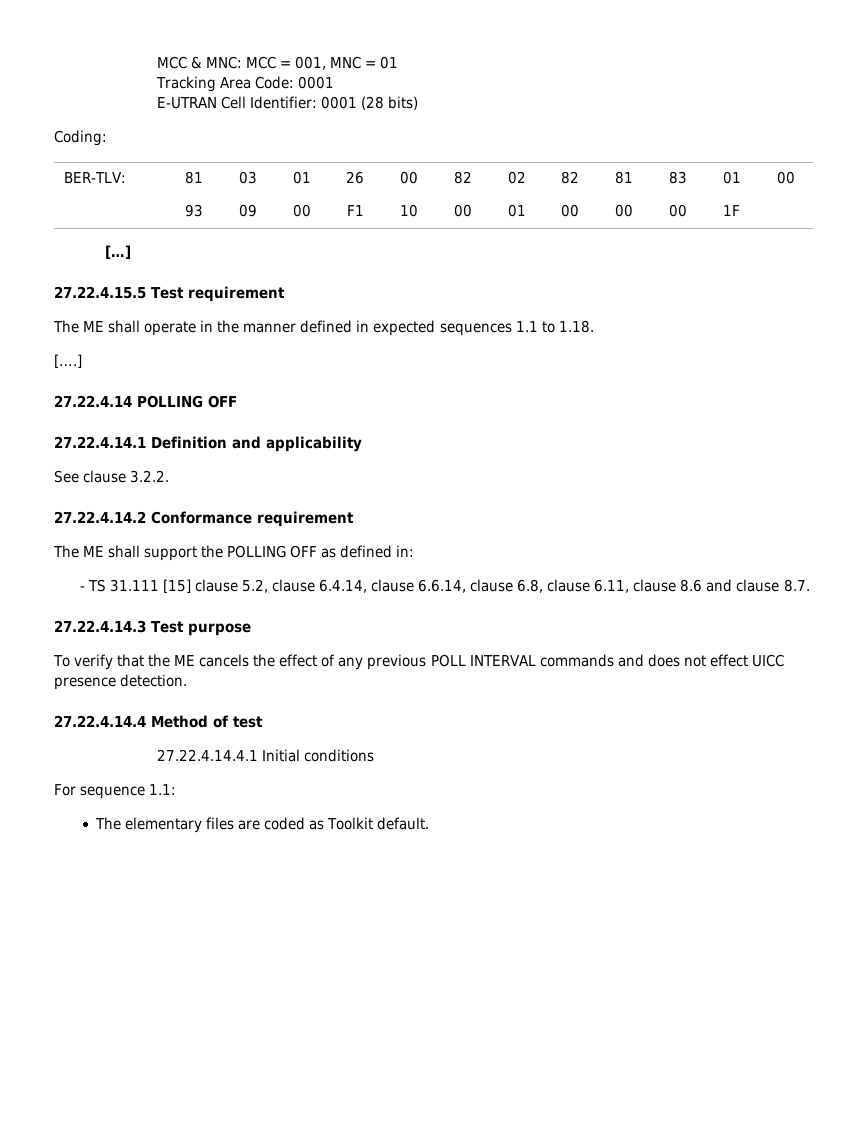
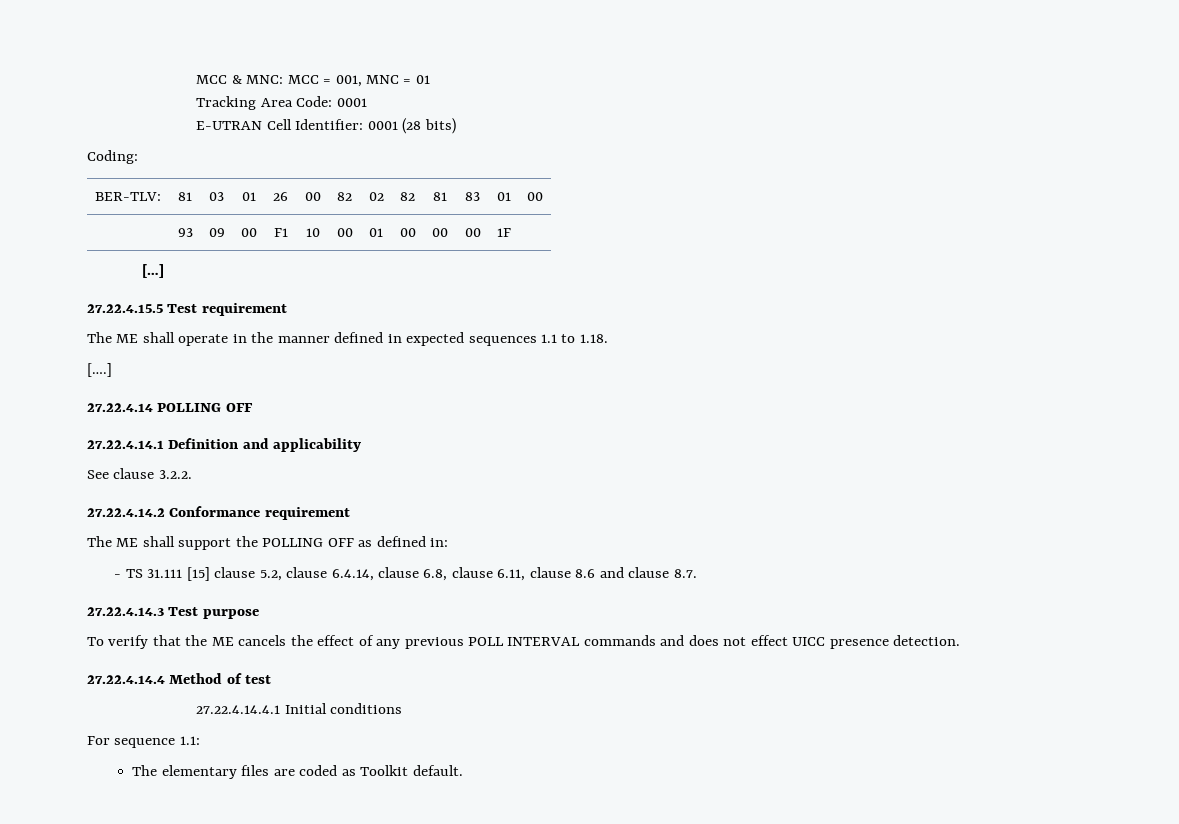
- - TS 31.111 [15] clause 5.2, clause 6.4.14, clause 6.6.14, clause 6.8, clause 6.11, clause 8.6 and clause 8.7.
+ - TS 31.111 [15] clause 5.2, clause 6.4.14, clause 6.8, clause 6.11, clause 8.6 and clause 8.7.

